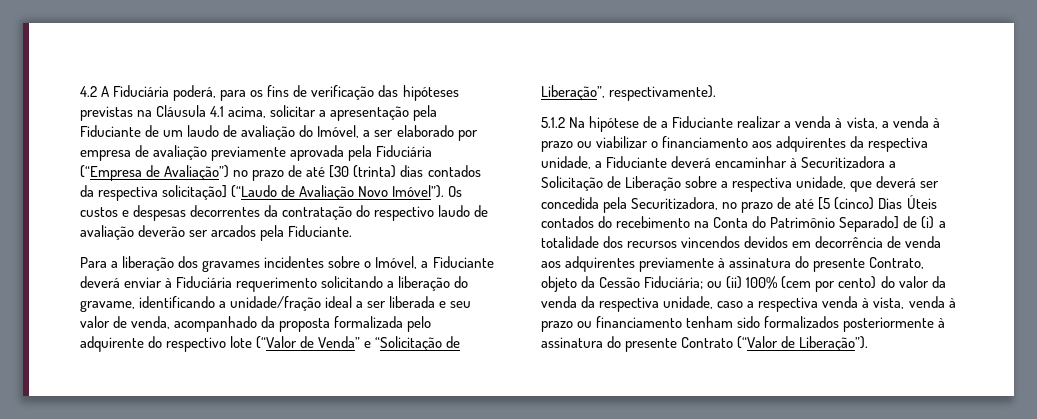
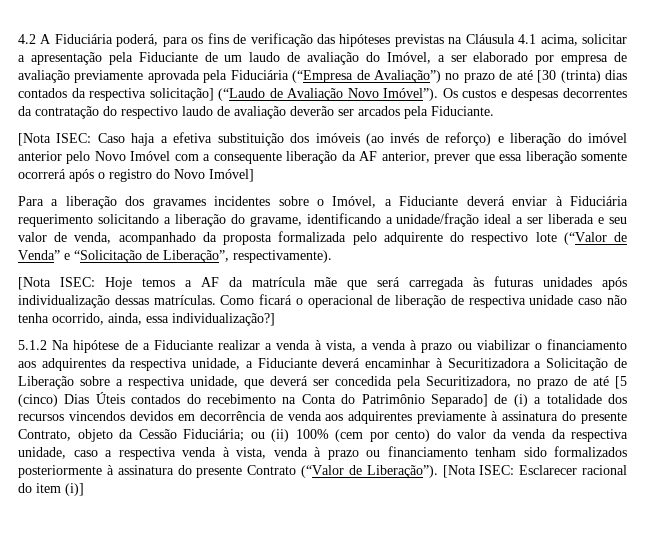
+ [Nota ISEC: Caso haja a efetiva substituição dos imóveis (ao invés de reforço) e liberação do imóvel anterior pelo Novo Imóvel com a consequente liberação da AF anterior, prever que essa liberação somente ocorrerá após o registro do Novo Imóvel]
+ [Nota ISEC: Hoje temos a AF da matrícula mãe que será carregada às futuras unidades após individualização dessas matrículas. Como ficará o operacional de liberação de respectiva unidade caso não tenha ocorrido, ainda, essa individualização?]
+ [Nota ISEC: Esclarecer racional do item (i)]

